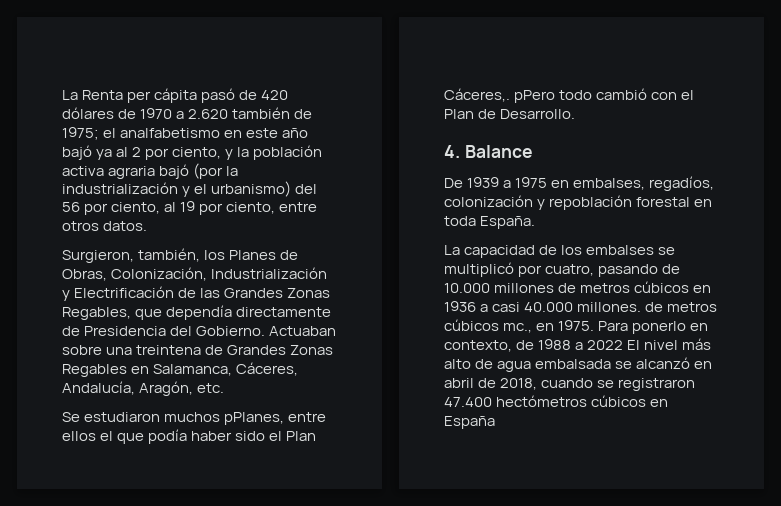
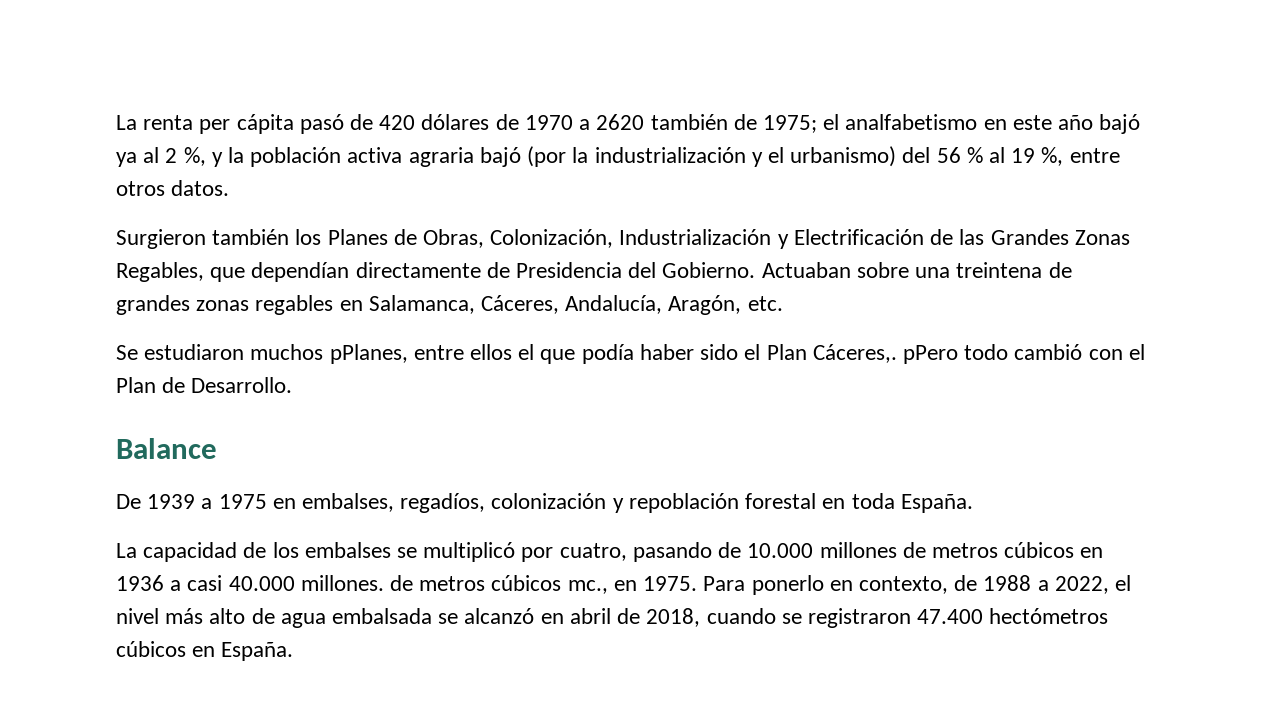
- La Renta per cápita pasó de 420 dólares de 1970 a 2.620 también de 1975; el analfabetismo en este año bajó ya al 2 por ciento, y la población activa agraria bajó (por la industrialización y el urbanismo) del 56 por ciento, al 19 por ciento, entre otros datos.
+ La renta per cápita pasó de 420 dólares de 1970 a 2620 también de 1975; el analfabetismo en este año bajó ya al 2 %, y la población activa agraria bajó (por la industrialización y el urbanismo) del 56 % al 19 %, entre otros datos.
- Surgieron, también, los Planes de Obras, Colonización, Industrialización y Electrificación de las Grandes Zonas Regables, que dependía directamente de Presidencia del Gobierno.
+ Surgieron también los Planes de Obras, Colonización, Industrialización y Electrificación de las Grandes Zonas Regables, que dependían directamente de Presidencia del Gobierno.
- Actuaban sobre una treintena de Grandes Zonas Regables en Salamanca, Cáceres, Andalucía, Aragón, etc.
+ Actuaban sobre una treintena de grandes zonas regables en Salamanca, Cáceres, Andalucía, Aragón, etc.
- 4. Balance
+ Balance
- Para ponerlo en contexto, de 1988 a 2022 El nivel más alto de agua embalsada se alcanzó en abril de 2018, cuando se registraron 47.400 hectómetros cúbicos en España
+ Para ponerlo en contexto, de 1988 a 2022, el nivel más alto de agua embalsada se alcanzó en abril de 2018, cuando se registraron 47.400 hectómetros cúbicos en España.

